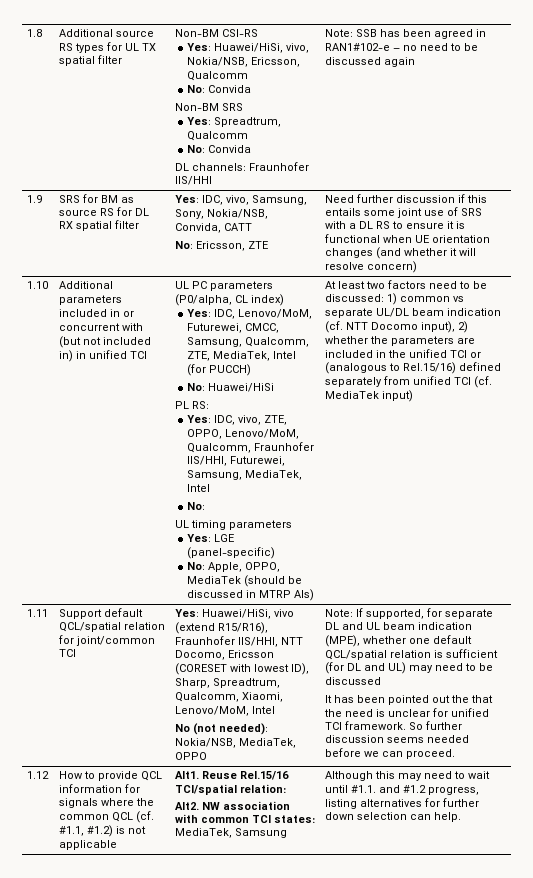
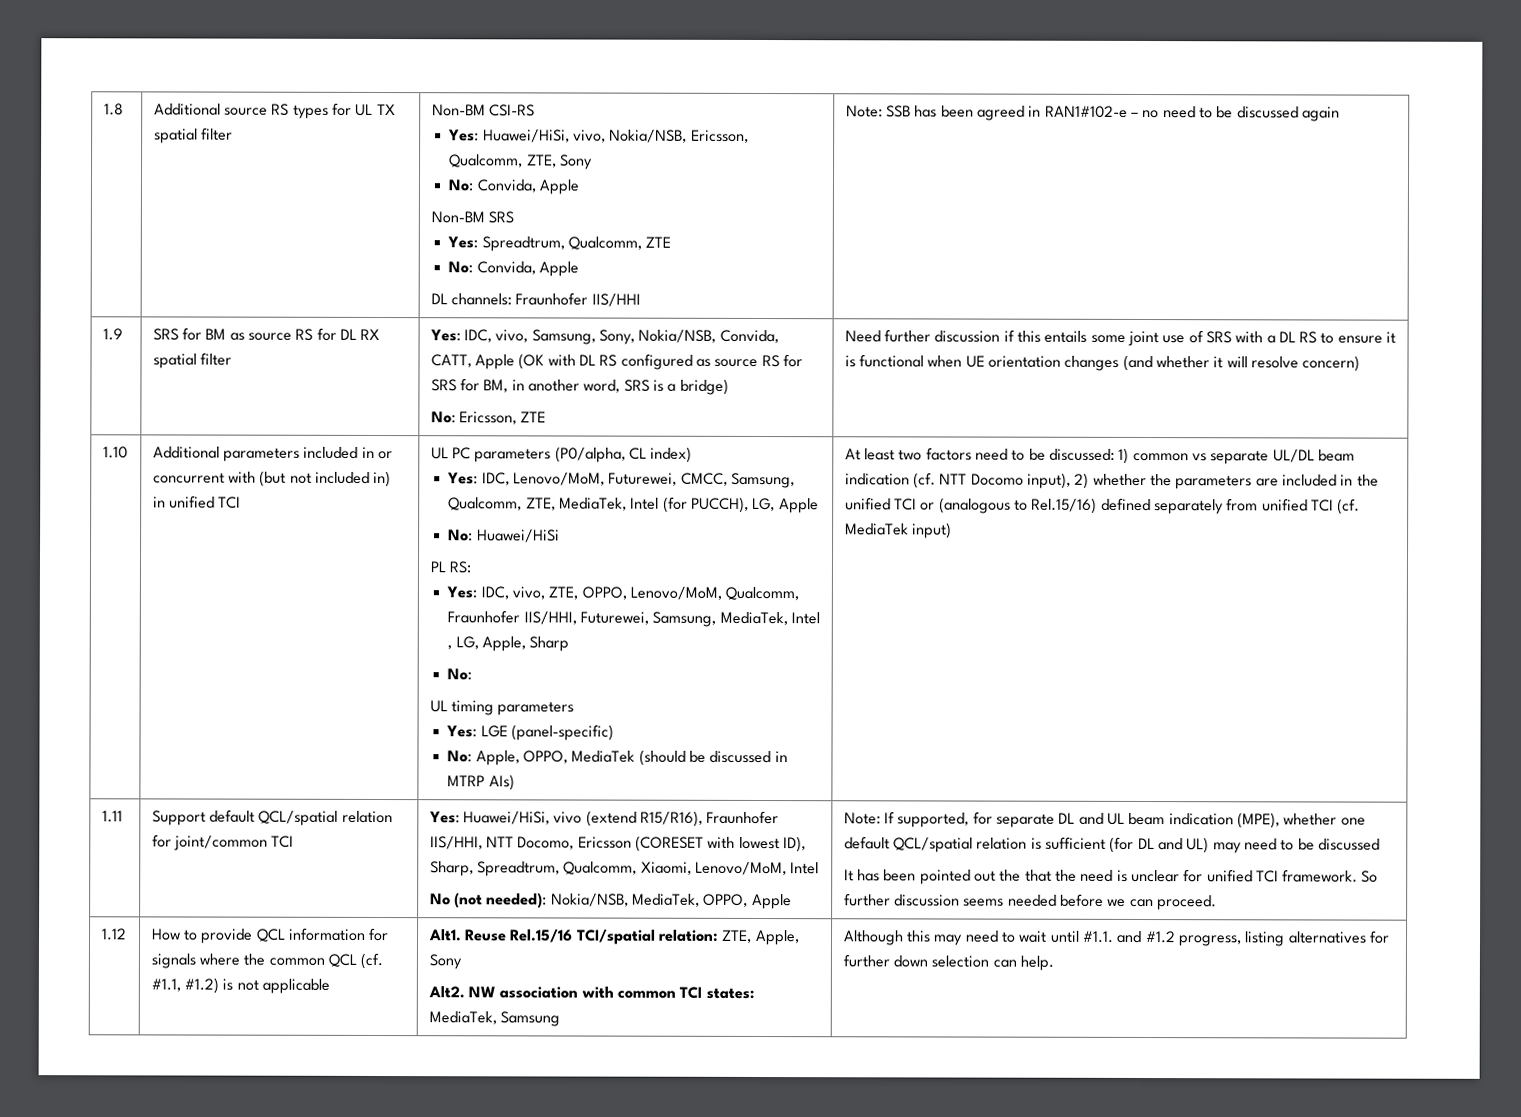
- Yes: Huawei/HiSi, vivo, Nokia/NSB, Ericsson, Qualcomm
- No: Convida
+ Yes: Huawei/HiSi, vivo, Nokia/NSB, Ericsson, Qualcomm, ZTE, Sony
+ No: Convida, Apple
- Yes: Spreadtrum, Qualcomm
- No: Convida
+ Yes: Spreadtrum, Qualcomm, ZTE
+ No: Convida, Apple
- Yes: IDC, vivo, Samsung, Sony, Nokia/NSB, Convida, CATT
+ Yes: IDC, vivo, Samsung, Sony, Nokia/NSB, Convida, CATT, Apple (OK with DL RS configured as source RS for SRS for BM, in another word, SRS is a bridge)
- Yes: IDC, Lenovo/MoM, Futurewei, CMCC, Samsung, Qualcomm, ZTE, MediaTek, Intel (for PUCCH)
+ Yes: IDC, Lenovo/MoM, Futurewei, CMCC, Samsung, Qualcomm, ZTE, MediaTek, Intel (for PUCCH), LG, Apple
- Yes: IDC, vivo, ZTE, OPPO, Lenovo/MoM, Qualcomm, Fraunhofer IIS/HHI, Futurewei, Samsung, MediaTek, Intel
+ Yes: IDC, vivo, ZTE, OPPO, Lenovo/MoM, Qualcomm, Fraunhofer IIS/HHI, Futurewei, Samsung, MediaTek, Intel , LG, Apple, Sharp
- No (not needed): Nokia/NSB, MediaTek, OPPO
+ No (not needed): Nokia/NSB, MediaTek, OPPO, Apple
- Reuse Rel.15/16 TCI/spatial relation:
+ Reuse Rel.15/16 TCI/spatial relation: ZTE, Apple, Sony

